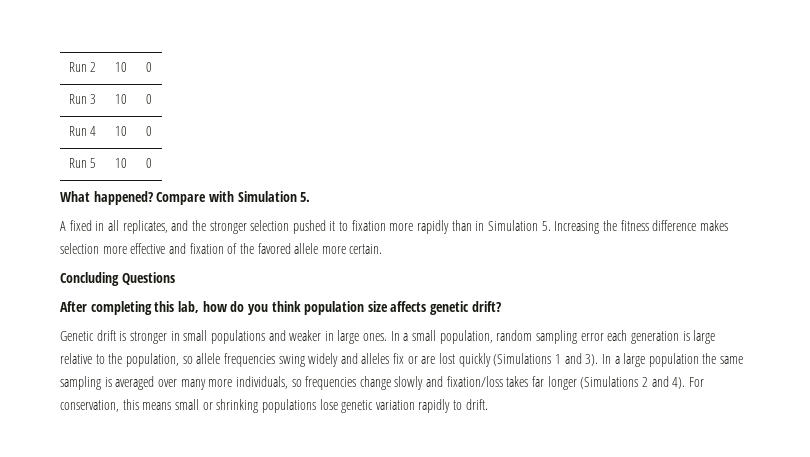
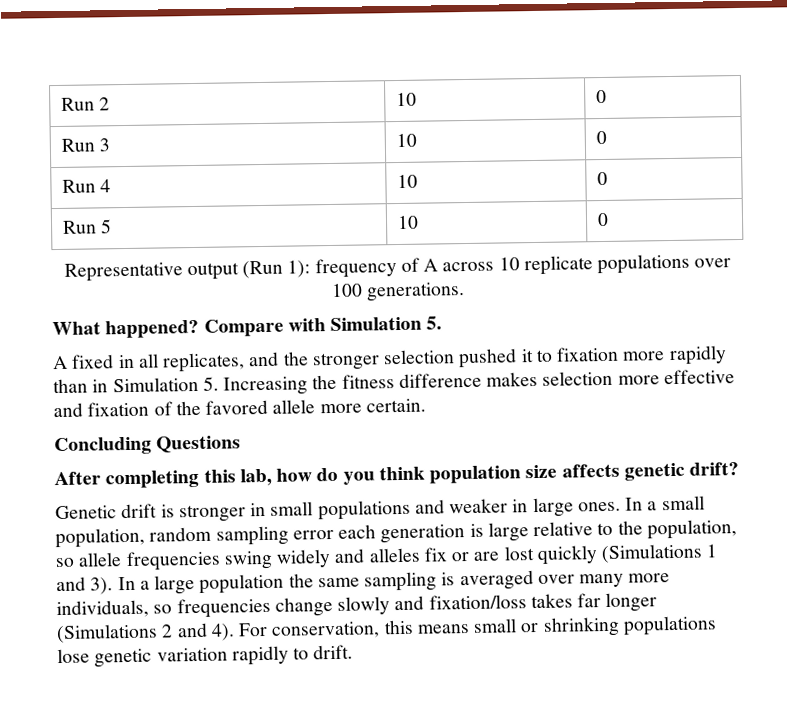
+ Representative output (Run 1): frequency of A across 10 replicate populations over 100 generations.

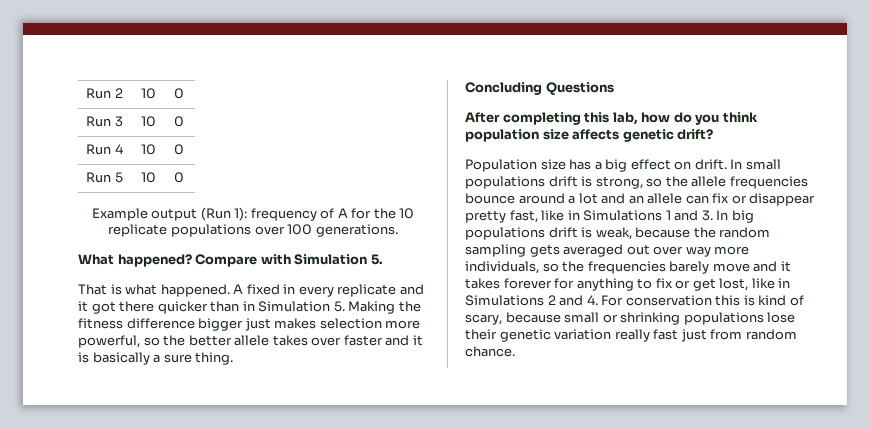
- Representative output (Run 1): frequency of A across 10 replicate populations over 100 generations.
+ Example output (Run 1): frequency of A for the 10 replicate populations over 100 generations.
- A fixed in all replicates, and the stronger selection pushed it to fixation more rapidly than in Simulation 5. Increasing the fitness difference makes selection more effective and fixation of the favored allele more certain.
+ That is what happened. A fixed in every replicate and it got there quicker than in Simulation 5. Making the fitness difference bigger just makes selection more powerful, so the better allele takes over faster and it is basically a sure thing.
- Genetic drift is stronger in small populations and weaker in large ones. In a small population, random sampling error each generation is large relative to the population, so allele frequencies swing widely and alleles fix or are lost quickly (Simulations 1 and 3). In a large population the same sampling is averaged over many more individuals, so frequencies change slowly and fixation/loss takes far longer (Simulations 2 and 4). For conservation, this means small or shrinking populations lose genetic variation rapidly to drift.
+ Population size has a big effect on drift. In small populations drift is strong, so the allele frequencies bounce around a lot and an allele can fix or disappear pretty fast, like in Simulations 1 and 3. In big populations drift is weak, because the random sampling gets averaged out over way more individuals, so the frequencies barely move and it takes forever for anything to fix or get lost, like in Simulations 2 and 4. For conservation this is kind of scary, because small or shrinking populations lose their genetic variation really fast just from random chance.

